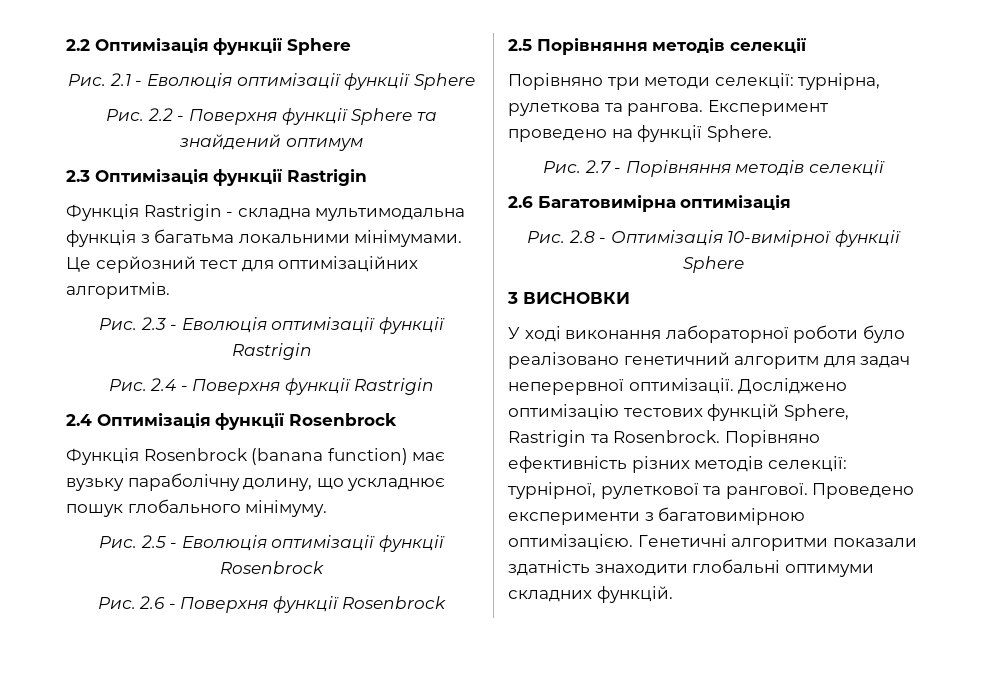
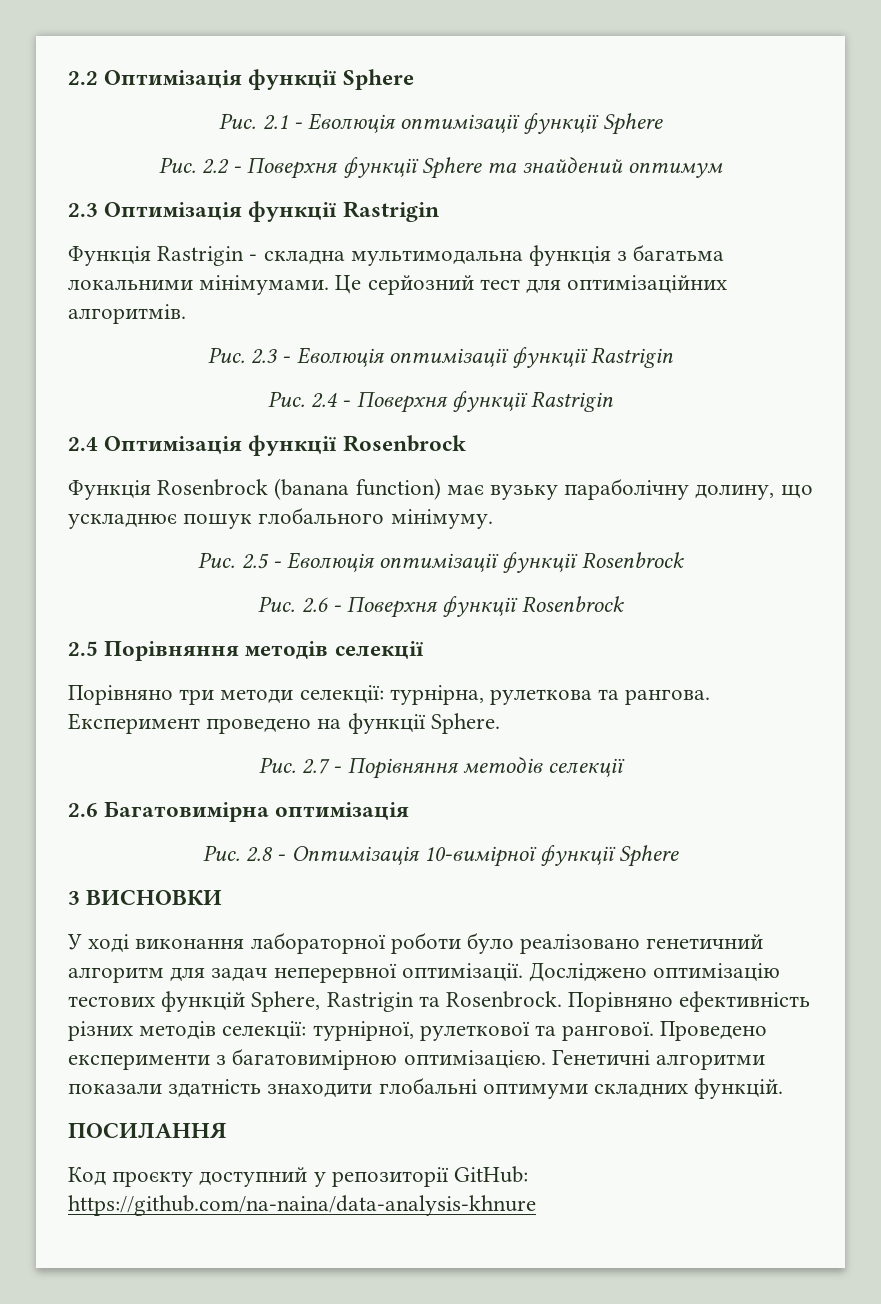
+ ПОСИЛАННЯ
+ Код проєкту доступний у репозиторії GitHub: https://github.com/na-naina/data-analysis-khnure

